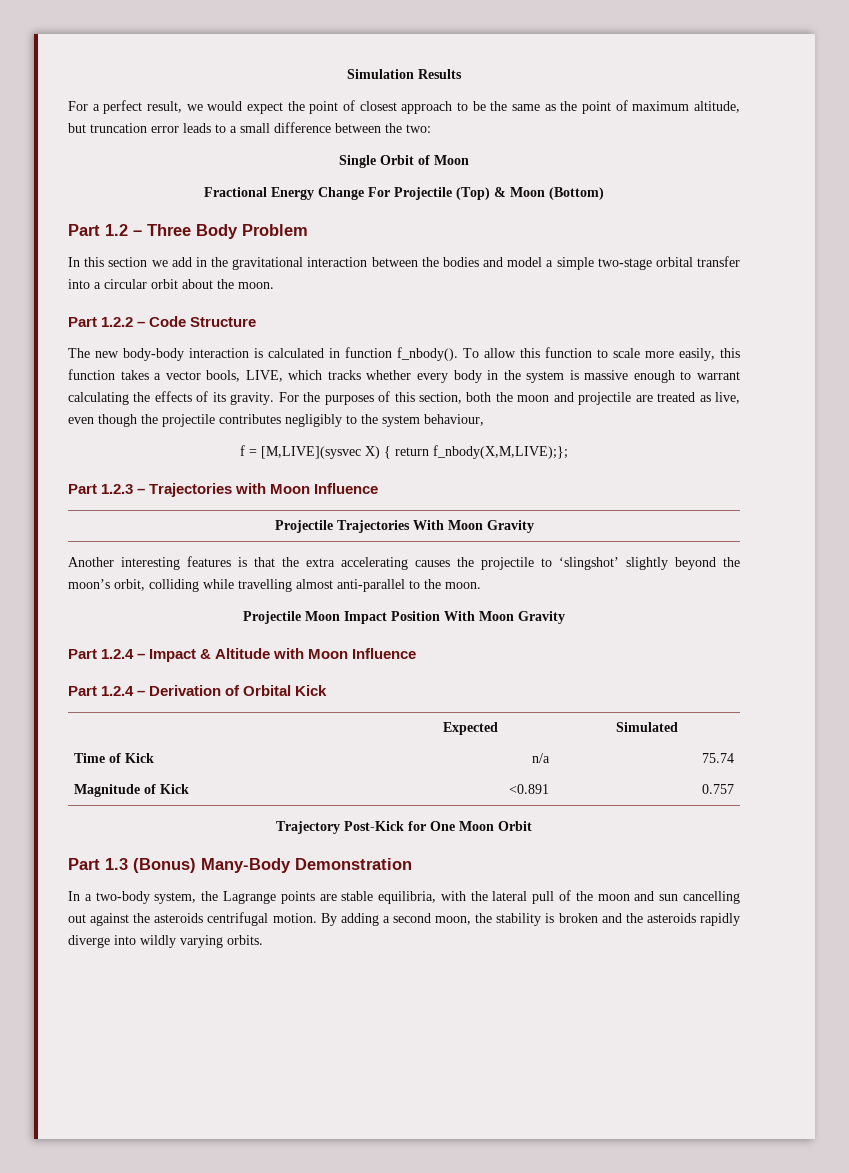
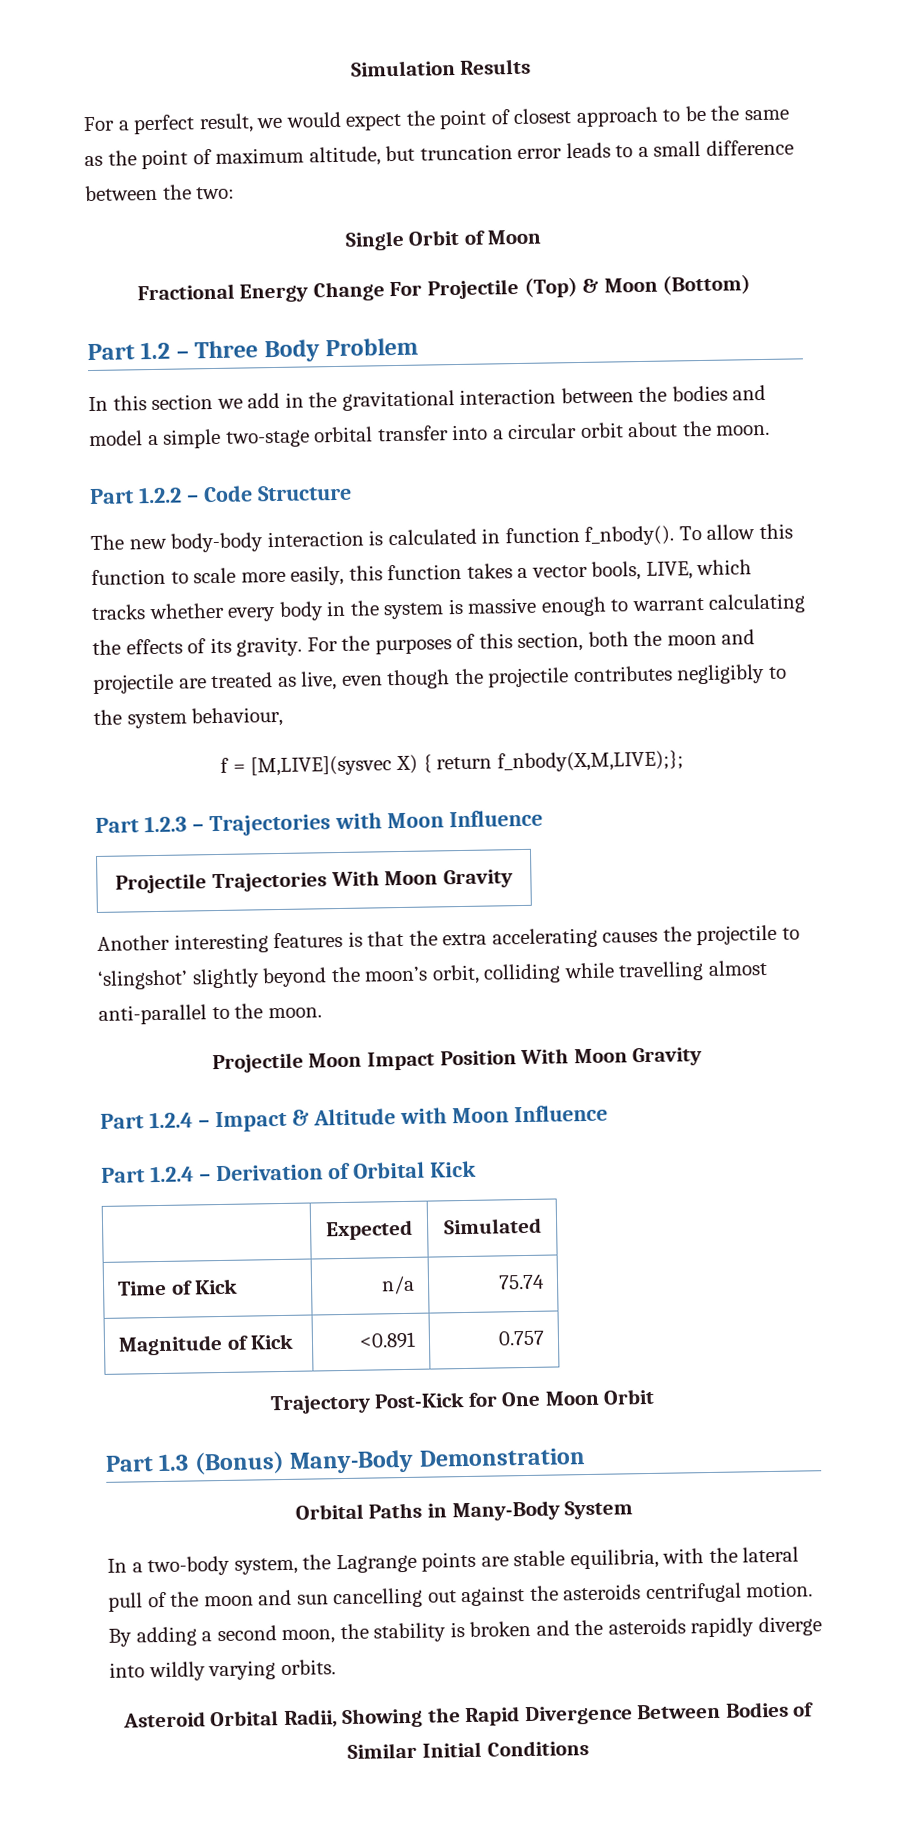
+ Orbital Paths in Many-Body System
+ Asteroid Orbital Radii, Showing the Rapid Divergence Between Bodies of Similar Initial Conditions

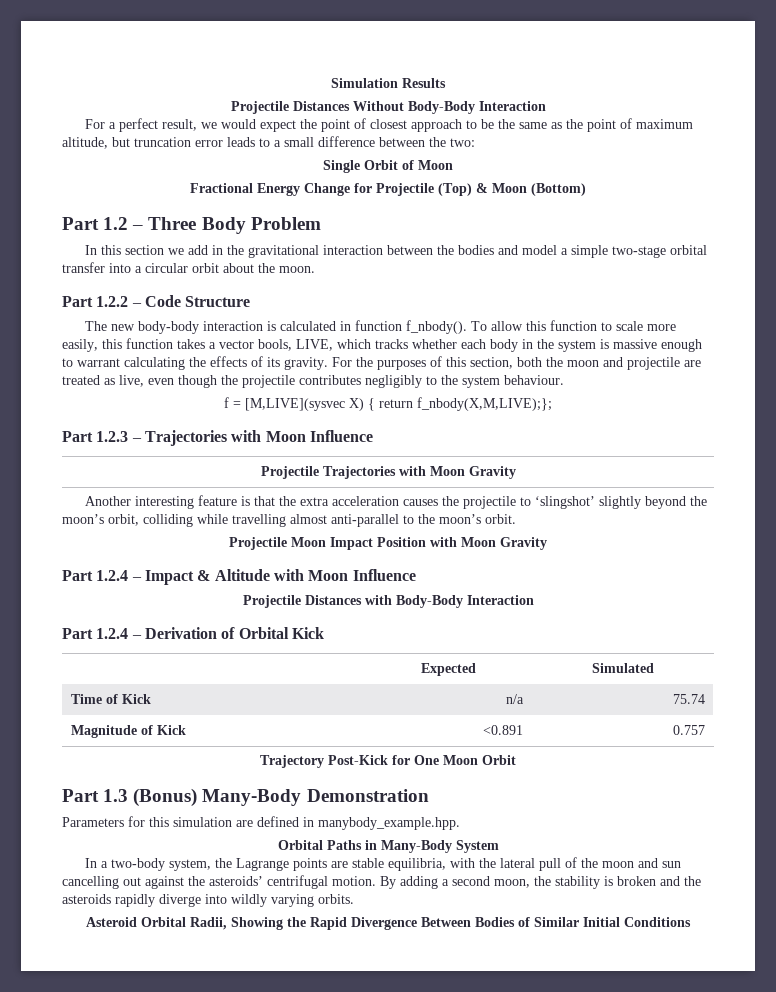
+ Projectile Distances Without Body-Body Interaction
- Fractional Energy Change For Projectile (Top) & Moon (Bottom)
+ Fractional Energy Change for Projectile (Top) & Moon (Bottom)
- To allow this function to scale more easily, this function takes a vector bools, LIVE, which tracks whether every body in the system is massive enough to warrant calculating the effects of its gravity.
+ To allow this function to scale more easily, this function takes a vector bools, LIVE, which tracks whether each body in the system is massive enough to warrant calculating the effects of its gravity.
- For the purposes of this section, both the moon and projectile are treated as live, even though the projectile contributes negligibly to the system behaviour,
+ For the purposes of this section, both the moon and projectile are treated as live, even though the projectile contributes negligibly to the system behaviour.
- Projectile Trajectories With Moon Gravity
+ Projectile Trajectories with Moon Gravity
- Another interesting features is that the extra accelerating causes the projectile to ‘slingshot’ slightly beyond the moon’s orbit, colliding while travelling almost anti-parallel to the moon.
+ Another interesting feature is that the extra acceleration causes the projectile to ‘slingshot’ slightly beyond the moon’s orbit, colliding while travelling almost anti-parallel to the moon’s orbit.
- Projectile Moon Impact Position With Moon Gravity
+ Projectile Moon Impact Position with Moon Gravity
+ Projectile Distances with Body-Body Interaction
+ Parameters for this simulation are defined in manybody_example.hpp.
- In a two-body system, the Lagrange points are stable equilibria, with the lateral pull of the moon and sun cancelling out against the asteroids centrifugal motion.
+ In a two-body system, the Lagrange points are stable equilibria, with the lateral pull of the moon and sun cancelling out against the asteroids’ centrifugal motion.

